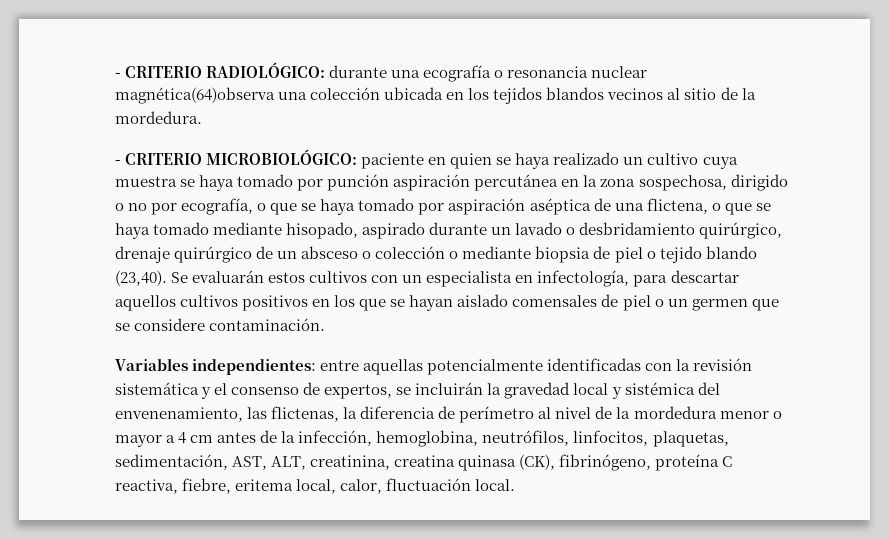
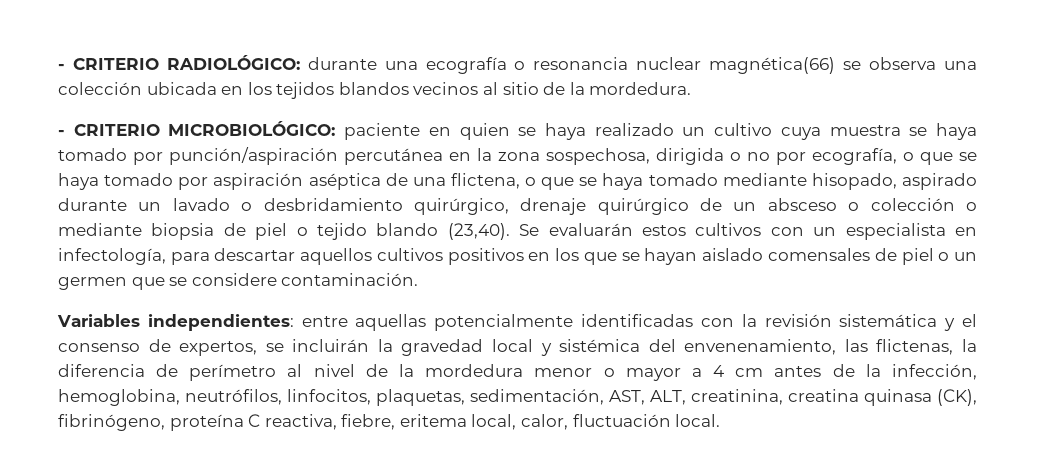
- - CRITERIO RADIOLÓGICO: durante una ecografía o resonancia nuclear magnética(64)observa una colección ubicada en los tejidos blandos vecinos al sitio de la mordedura.
+ - CRITERIO RADIOLÓGICO: durante una ecografía o resonancia nuclear magnética(66) se observa una colección ubicada en los tejidos blandos vecinos al sitio de la mordedura.
- paciente en quien se haya realizado un cultivo cuya muestra se haya tomado por punción aspiración percutánea en la zona sospechosa, dirigido o no por ecografía, o que se haya tomado por aspiración aséptica de una flictena, o que se haya tomado mediante hisopado, aspirado durante un lavado o desbridamiento quirúrgico, drenaje quirúrgico de un absceso o colección o mediante biopsia de piel o tejido blando (23,40).
+ paciente en quien se haya realizado un cultivo cuya muestra se haya tomado por punción/aspiración percutánea en la zona sospechosa, dirigida o no por ecografía, o que se haya tomado por aspiración aséptica de una flictena, o que se haya tomado mediante hisopado, aspirado durante un lavado o desbridamiento quirúrgico, drenaje quirúrgico de un absceso o colección o mediante biopsia de piel o tejido blando (23,40).

